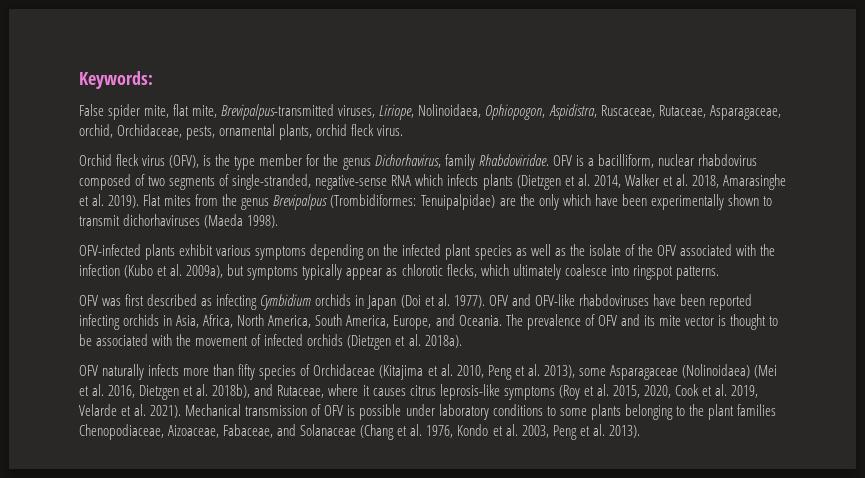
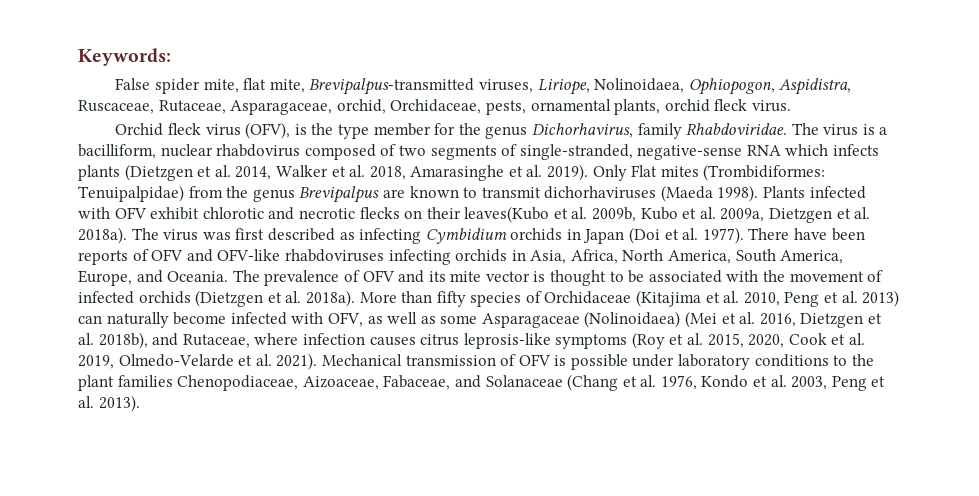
- OFV is a bacilliform, nuclear rhabdovirus composed of two segments of single-stranded, negative-sense RNA which infects plants (Dietzgen et al. 2014, Walker et al. 2018, Amarasinghe et al. 2019).
+ The virus is a bacilliform, nuclear rhabdovirus composed of two segments of single-stranded, negative-sense RNA which infects plants (Dietzgen et al. 2014, Walker et al. 2018, Amarasinghe et al. 2019).
- Flat mites from the genus Brevipalpus (Trombidiformes: Tenuipalpidae) are the only which have been experimentally shown to transmit dichorhaviruses (Maeda 1998).
- OFV-infected plants exhibit various symptoms depending on the infected plant species as well as the isolate of the OFV associated with the infection (Kubo et al. 2009a), but symptoms typically appear as chlorotic flecks, which ultimately coalesce into ringspot patterns.
- OFV was first described as infecting Cymbidium orchids in Japan (Doi et al. 1977).
+ Only Flat mites (Trombidiformes: Tenuipalpidae) from the genus Brevipalpus are known to transmit dichorhaviruses (Maeda 1998). Plants infected with OFV exhibit chlorotic and necrotic flecks on their leaves(Kubo et al. 2009b, Kubo et al. 2009a, Dietzgen et al. 2018a). The virus was first described as infecting Cymbidium orchids in Japan (Doi et al. 1977).
- OFV and OFV-like rhabdoviruses have been reported infecting orchids in Asia, Africa, North America, South America, Europe, and Oceania.
+ There have been reports of OFV and OFV-like rhabdoviruses infecting orchids in Asia, Africa, North America, South America, Europe, and Oceania.
- The prevalence of OFV and its mite vector is thought to be associated with the movement of infected orchids (Dietzgen et al. 2018a).
- OFV naturally infects more than fifty species of Orchidaceae (Kitajima et al. 2010, Peng et al. 2013), some Asparagaceae (Nolinoidaea) (Mei et al. 2016, Dietzgen et al. 2018b), and Rutaceae, where it causes citrus leprosis-like symptoms (Roy et al. 2015, 2020, Cook et al. 2019, Velarde et al. 2021).
+ The prevalence of OFV and its mite vector is thought to be associated with the movement of infected orchids (Dietzgen et al. 2018a). More than fifty species of Orchidaceae (Kitajima et al. 2010, Peng et al. 2013) can naturally become infected with OFV, as well as some Asparagaceae (Nolinoidaea) (Mei et al. 2016, Dietzgen et al. 2018b), and Rutaceae, where infection causes citrus leprosis-like symptoms (Roy et al. 2015, 2020, Cook et al. 2019, Olmedo-Velarde et al. 2021).
- Mechanical transmission of OFV is possible under laboratory conditions to some plants belonging to the plant families Chenopodiaceae, Aizoaceae, Fabaceae, and Solanaceae (Chang et al. 1976, Kondo et al. 2003, Peng et al. 2013).
+ Mechanical transmission of OFV is possible under laboratory conditions to the plant families Chenopodiaceae, Aizoaceae, Fabaceae, and Solanaceae (Chang et al. 1976, Kondo et al. 2003, Peng et al. 2013).

